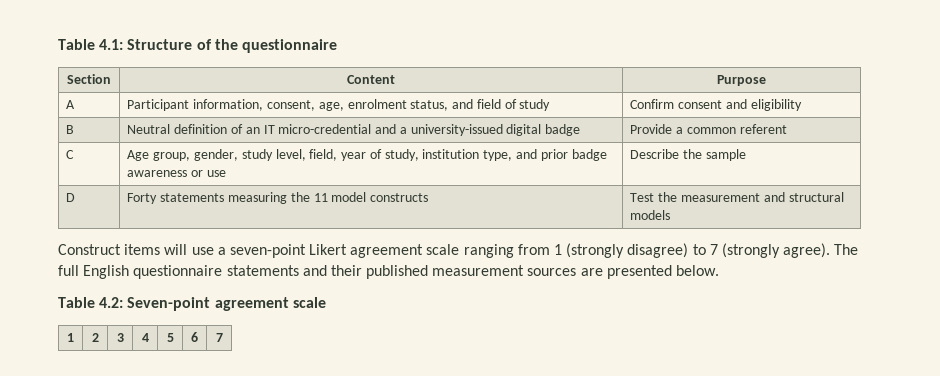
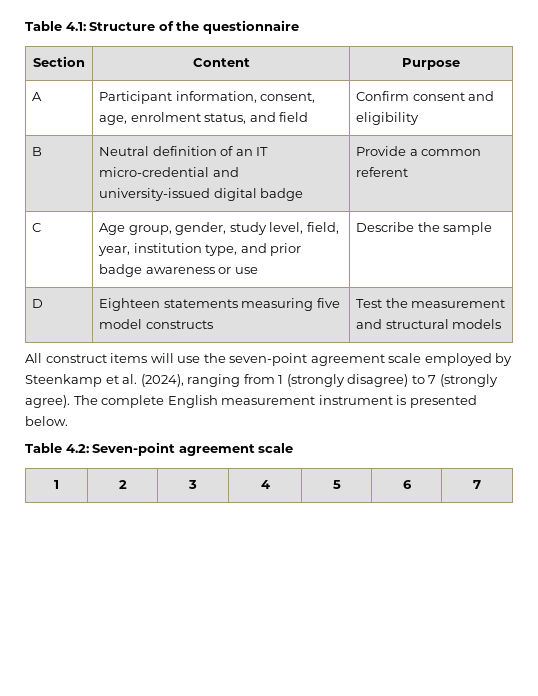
- A | Participant information, consent, age, enrolment status, and field of study | Confirm consent and eligibility
+ A | Participant information, consent, age, enrolment status, and field | Confirm consent and eligibility
- B | Neutral definition of an IT micro-credential and a university-issued digital badge | Provide a common referent
+ B | Neutral definition of an IT micro-credential and university-issued digital badge | Provide a common referent
- C | Age group, gender, study level, field, year of study, institution type, and prior badge awareness or use | Describe the sample
+ C | Age group, gender, study level, field, year, institution type, and prior badge awareness or use | Describe the sample
- D | Forty statements measuring the 11 model constructs | Test the measurement and structural models
+ D | Eighteen statements measuring five model constructs | Test the measurement and structural models
- Construct items will use a seven-point Likert agreement scale ranging from 1 (strongly disagree) to 7 (strongly agree).
+ All construct items will use the seven-point agreement scale employed by Steenkamp et al. (2024), ranging from 1 (strongly disagree) to 7 (strongly agree).
- The full English questionnaire statements and their published measurement sources are presented below.
+ The complete English measurement instrument is presented below.

